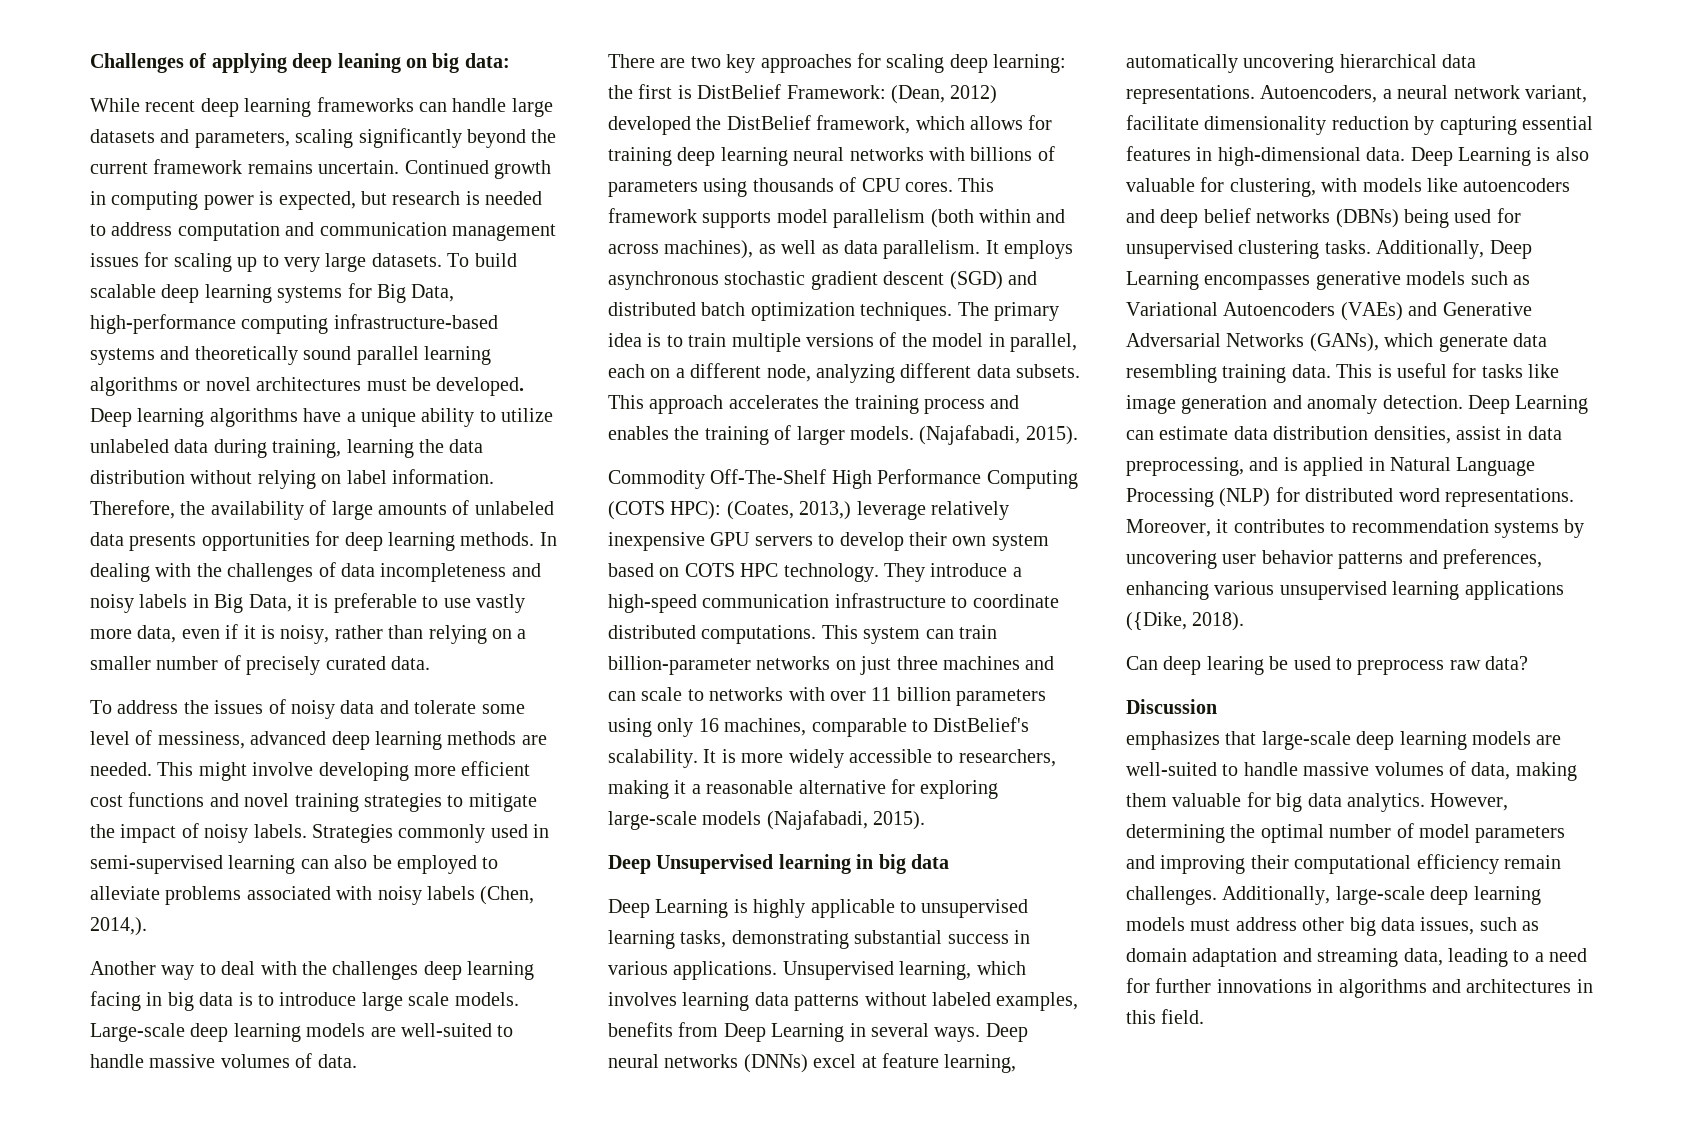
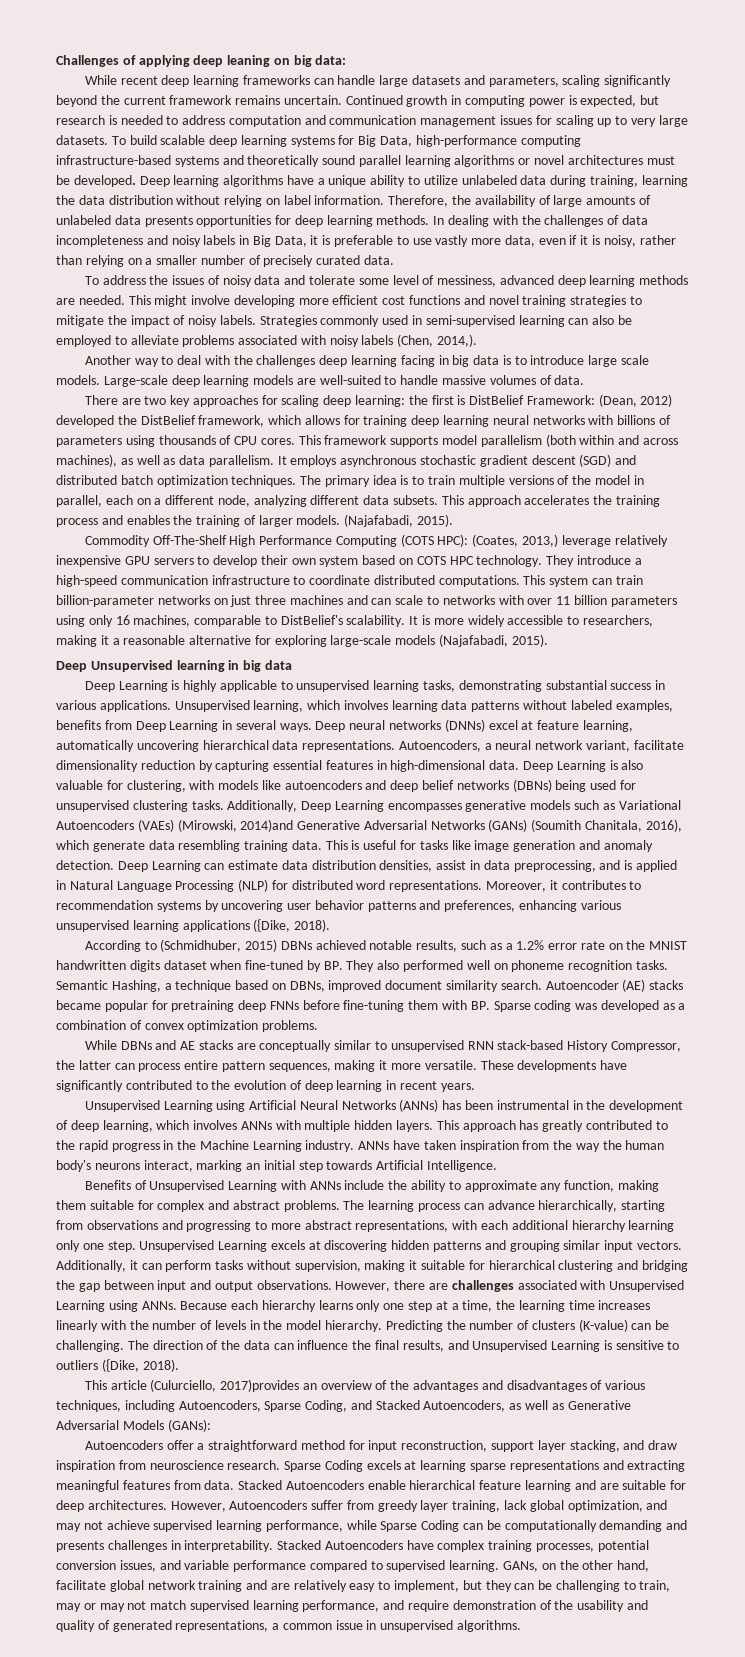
- Additionally, Deep Learning encompasses generative models such as Variational Autoencoders (VAEs) and Generative Adversarial Networks (GANs), which generate data resembling training data.
+ Additionally, Deep Learning encompasses generative models such as Variational Autoencoders (VAEs) (Mirowski, 2014)and Generative Adversarial Networks (GANs) (Soumith Chanitala, 2016), which generate data resembling training data.
- Can deep learing be used to preprocess raw data?
- Discussion
- emphasizes that large-scale deep learning models are well-suited to handle massive volumes of data, making them valuable for big data analytics. However, determining the optimal number of model parameters and improving their computational efficiency remain challenges. Additionally, large-scale deep learning models must address other big data issues, such as domain adaptation and streaming data, leading to a need for further innovations in algorithms and architectures in this field.
+ According to (Schmidhuber, 2015) DBNs achieved notable results, such as a 1.2% error rate on the MNIST handwritten digits dataset when fine-tuned by BP. They also performed well on phoneme recognition tasks. Semantic Hashing, a technique based on DBNs, improved document similarity search. Autoencoder (AE) stacks became popular for pretraining deep FNNs before fine-tuning them with BP. Sparse coding was developed as a combination of convex optimization problems.
+ While DBNs and AE stacks are conceptually similar to unsupervised RNN stack-based History Compressor, the latter can process entire pattern sequences, making it more versatile. These developments have significantly contributed to the evolution of deep learning in recent years.
+ Unsupervised Learning using Artificial Neural Networks (ANNs) has been instrumental in the development of deep learning, which involves ANNs with multiple hidden layers. This approach has greatly contributed to the rapid progress in the Machine Learning industry. ANNs have taken inspiration from the way the human body's neurons interact, marking an initial step towards Artificial Intelligence.
+ Benefits of Unsupervised Learning with ANNs include the ability to approximate any function, making them suitable for complex and abstract problems. The learning process can advance hierarchically, starting from observations and progressing to more abstract representations, with each additional hierarchy learning only one step. Unsupervised Learning excels at discovering hidden patterns and grouping similar input vectors. Additionally, it can perform tasks without supervision, making it suitable for hierarchical clustering and bridging the gap between input and output observations. However, there are challenges associated with Unsupervised Learning using ANNs. Because each hierarchy learns only one step at a time, the learning time increases linearly with the number of levels in the model hierarchy. Predicting the number of clusters (K-value) can be challenging. The direction of the data can influence the final results, and Unsupervised Learning is sensitive to outliers ({Dike, 2018).
+ This article (Culurciello, 2017)provides an overview of the advantages and disadvantages of various techniques, including Autoencoders, Sparse Coding, and Stacked Autoencoders, as well as Generative Adversarial Models (GANs):
+ Autoencoders offer a straightforward method for input reconstruction, support layer stacking, and draw inspiration from neuroscience research. Sparse Coding excels at learning sparse representations and extracting meaningful features from data. Stacked Autoencoders enable hierarchical feature learning and are suitable for deep architectures. However, Autoencoders suffer from greedy layer training, lack global optimization, and may not achieve supervised learning performance, while Sparse Coding can be computationally demanding and presents challenges in interpretability. Stacked Autoencoders have complex training processes, potential conversion issues, and variable performance compared to supervised learning. GANs, on the other hand, facilitate global network training and are relatively easy to implement, but they can be challenging to train, may or may not match supervised learning performance, and require demonstration of the usability and quality of generated representations, a common issue in unsupervised algorithms.

